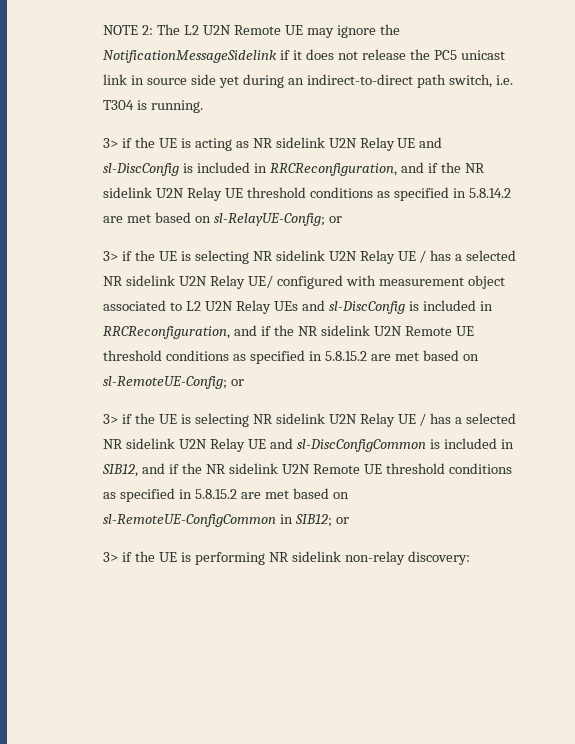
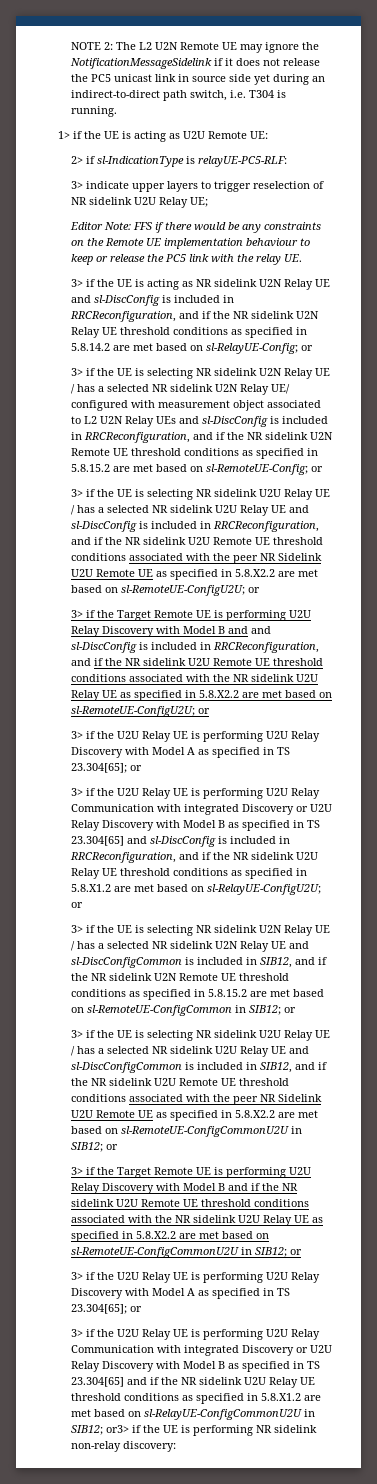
+ 1> if the UE is acting as U2U Remote UE:
+ 2> if sl-IndicationType is relayUE-PC5-RLF:
+ 3> indicate upper layers to trigger reselection of NR sidelink U2U Relay UE;
+ Editor Note: FFS if there would be any constraints on the Remote UE implementation behaviour to keep or release the PC5 link with the relay UE.
+ 3> if the UE is selecting NR sidelink U2U Relay UE / has a selected NR sidelink U2U Relay UE and sl-DiscConfig is included in RRCReconfiguration, and if the NR sidelink U2U Remote UE threshold conditions associated with the peer NR Sidelink U2U Remote UE as specified in 5.8.X2.2 are met based on sl-RemoteUE-ConfigU2U; or
+ 3> if the Target Remote UE is performing U2U Relay Discovery with Model B and and sl-DiscConfig is included in RRCReconfiguration, and if the NR sidelink U2U Remote UE threshold conditions associated with the NR sidelink U2U Relay UE as specified in 5.8.X2.2 are met based on sl-RemoteUE-ConfigU2U; or
+ 3> if the U2U Relay UE is performing U2U Relay Discovery with Model A as specified in TS 23.304[65]; or
+ 3> if the U2U Relay UE is performing U2U Relay Communication with integrated Discovery or U2U Relay Discovery with Model B as specified in TS 23.304[65] and sl-DiscConfig is included in RRCReconfiguration, and if the NR sidelink U2U Relay UE threshold conditions as specified in 5.8.X1.2 are met based on sl-RelayUE-ConfigU2U; or
- 3> if the UE is performing NR sidelink non-relay discovery:
+ 3> if the UE is selecting NR sidelink U2U Relay UE / has a selected NR sidelink U2U Relay UE and sl-DiscConfigCommon is included in SIB12, and if the NR sidelink U2U Remote UE threshold conditions associated with the peer NR Sidelink U2U Remote UE as specified in 5.8.X2.2 are met based on sl-RemoteUE-ConfigCommonU2U in SIB12; or
+ 3> if the Target Remote UE is performing U2U Relay Discovery with Model B and if the NR sidelink U2U Remote UE threshold conditions associated with the NR sidelink U2U Relay UE as specified in 5.8.X2.2 are met based on sl-RemoteUE-ConfigCommonU2U in SIB12; or
+ 3> if the U2U Relay UE is performing U2U Relay Discovery with Model A as specified in TS 23.304[65]; or
+ 3> if the U2U Relay UE is performing U2U Relay Communication with integrated Discovery or U2U Relay Discovery with Model B as specified in TS 23.304[65] and if the NR sidelink U2U Relay UE threshold conditions as specified in 5.8.X1.2 are met based on sl-RelayUE-ConfigCommonU2U in SIB12; or3> if the UE is performing NR sidelink non-relay discovery:

